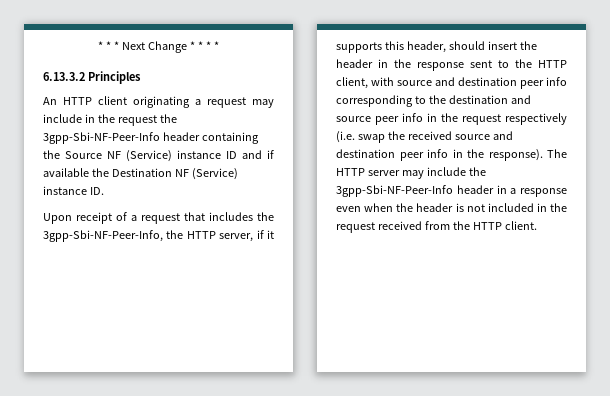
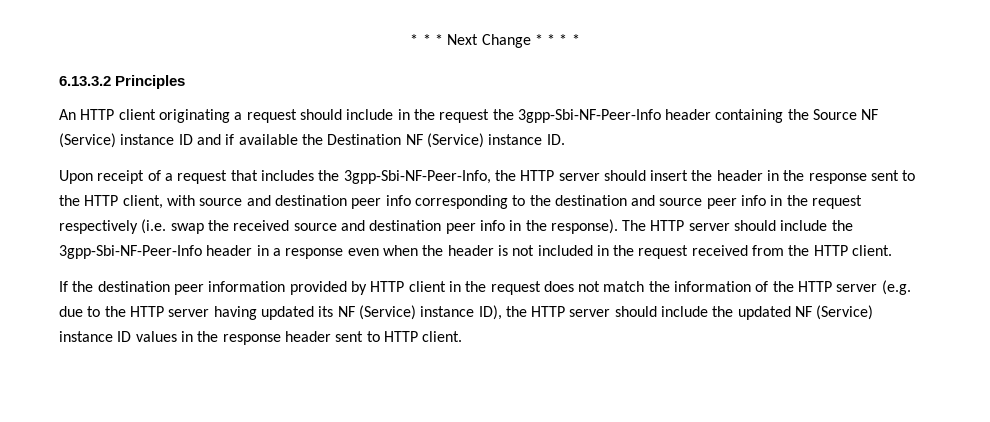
- An HTTP client originating a request may include in the request the 3gpp-Sbi-NF-Peer-Info header containing the Source NF (Service) instance ID and if available the Destination NF (Service) instance ID.
+ An HTTP client originating a request should include in the request the 3gpp-Sbi-NF-Peer-Info header containing the Source NF (Service) instance ID and if available the Destination NF (Service) instance ID.
- Upon receipt of a request that includes the 3gpp-Sbi-NF-Peer-Info, the HTTP server, if it supports this header, should insert the header in the response sent to the HTTP client, with source and destination peer info corresponding to the destination and source peer info in the request respectively (i.e. swap the received source and destination peer info in the response).
+ Upon receipt of a request that includes the 3gpp-Sbi-NF-Peer-Info, the HTTP server should insert the header in the response sent to the HTTP client, with source and destination peer info corresponding to the destination and source peer info in the request respectively (i.e. swap the received source and destination peer info in the response).
- The HTTP server may include the 3gpp-Sbi-NF-Peer-Info header in a response even when the header is not included in the request received from the HTTP client.
+ The HTTP server should include the 3gpp-Sbi-NF-Peer-Info header in a response even when the header is not included in the request received from the HTTP client.
+ If the destination peer information provided by HTTP client in the request does not match the information of the HTTP server (e.g. due to the HTTP server having updated its NF (Service) instance ID), the HTTP server should include the updated NF (Service) instance ID values in the response header sent to HTTP client.

